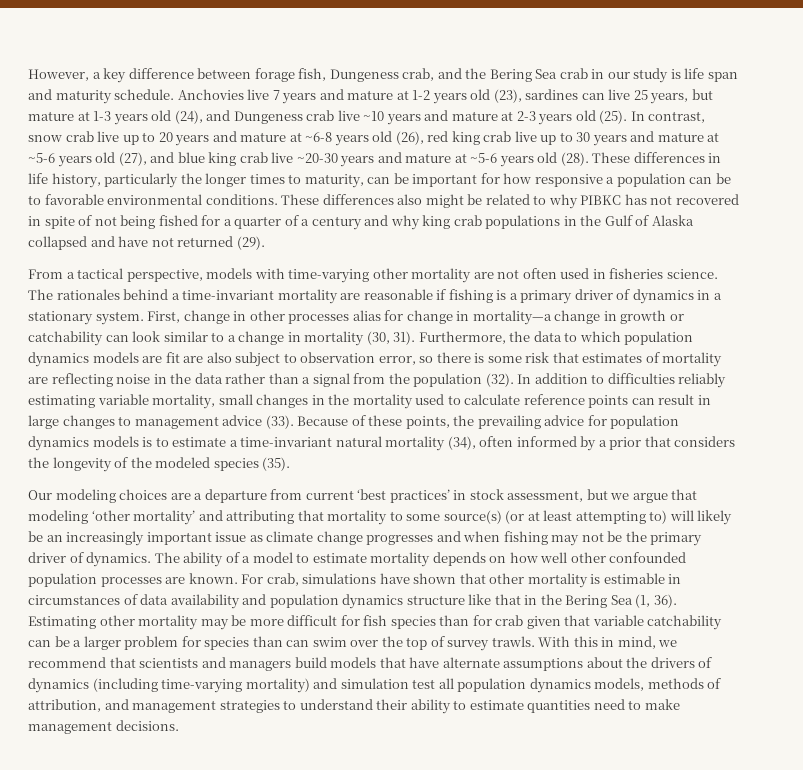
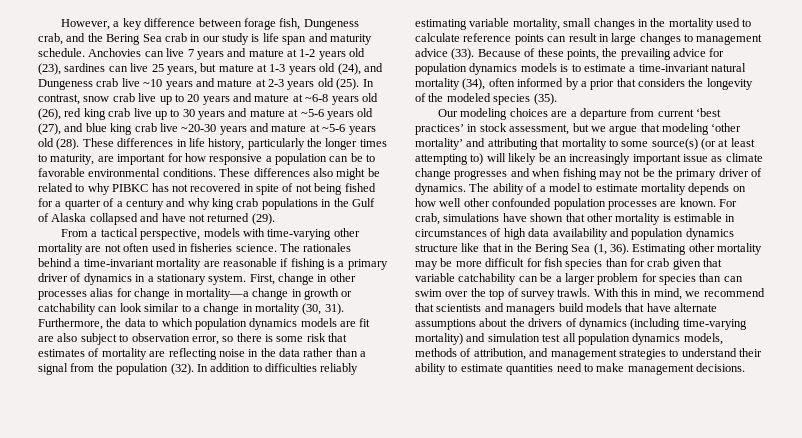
- Anchovies live 7 years and mature at 1-2 years old (23), sardines can live 25 years, but mature at 1-3 years old (24), and Dungeness crab live ~10 years and mature at 2-3 years old (25).
+ Anchovies can live 7 years and mature at 1-2 years old (23), sardines can live 25 years, but mature at 1-3 years old (24), and Dungeness crab live ~10 years and mature at 2-3 years old (25).
- These differences in life history, particularly the longer times to maturity, can be important for how responsive a population can be to favorable environmental conditions.
+ These differences in life history, particularly the longer times to maturity, are important for how responsive a population can be to favorable environmental conditions.
- For crab, simulations have shown that other mortality is estimable in circumstances of data availability and population dynamics structure like that in the Bering Sea (1, 36).
+ For crab, simulations have shown that other mortality is estimable in circumstances of high data availability and population dynamics structure like that in the Bering Sea (1, 36).

